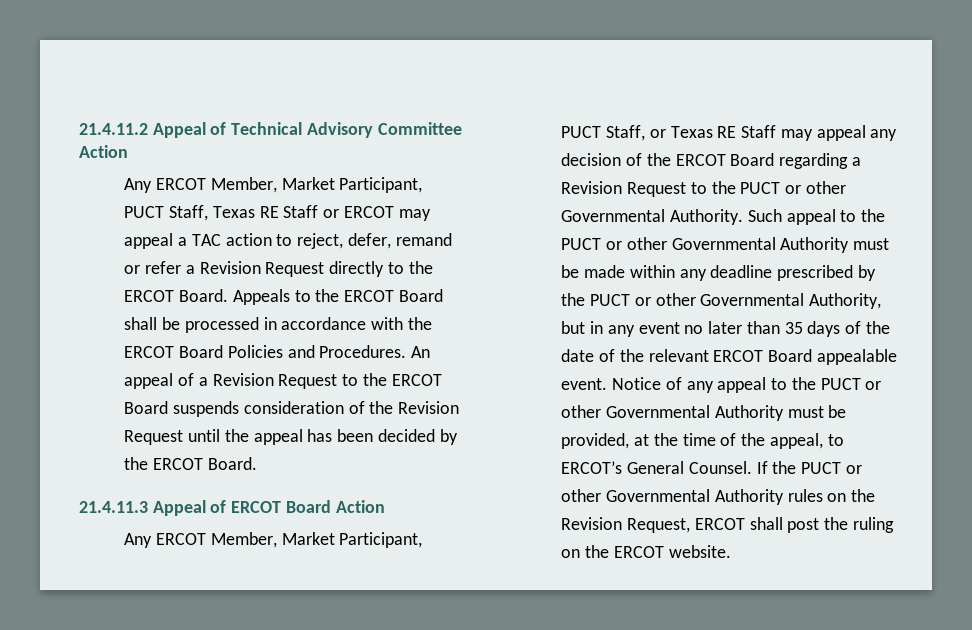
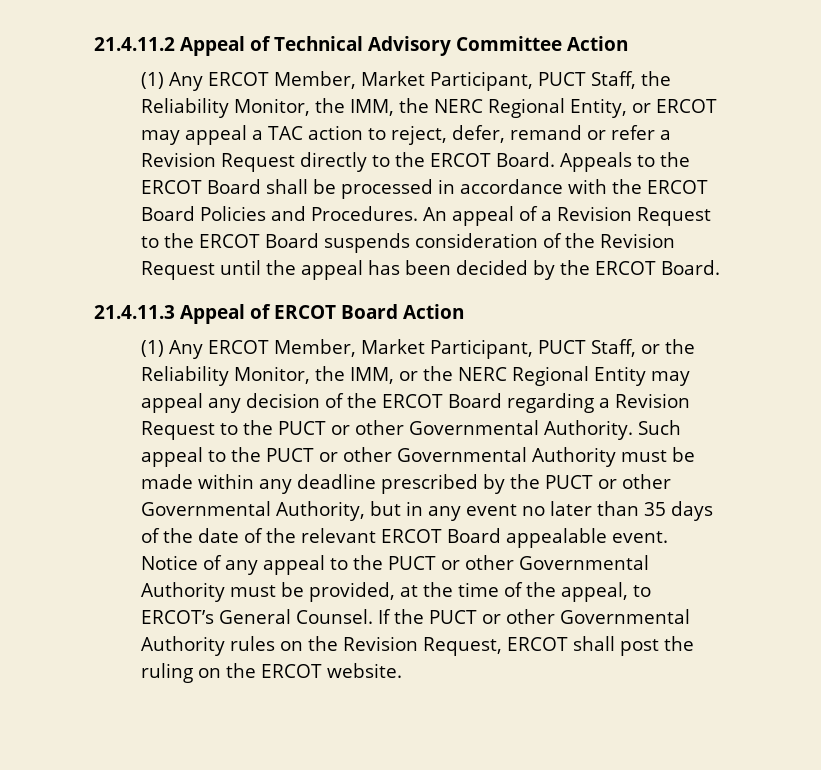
- Any ERCOT Member, Market Participant, PUCT Staff, Texas RE Staff or ERCOT may appeal a TAC action to reject, defer, remand or refer a Revision Request directly to the ERCOT Board.
+ (1) Any ERCOT Member, Market Participant, PUCT Staff, the Reliability Monitor, the IMM, the NERC Regional Entity, or ERCOT may appeal a TAC action to reject, defer, remand or refer a Revision Request directly to the ERCOT Board.
- Any ERCOT Member, Market Participant, PUCT Staff, or Texas RE Staff may appeal any decision of the ERCOT Board regarding a Revision Request to the PUCT or other Governmental Authority.
+ (1) Any ERCOT Member, Market Participant, PUCT Staff, or the Reliability Monitor, the IMM, or the NERC Regional Entity may appeal any decision of the ERCOT Board regarding a Revision Request to the PUCT or other Governmental Authority.

